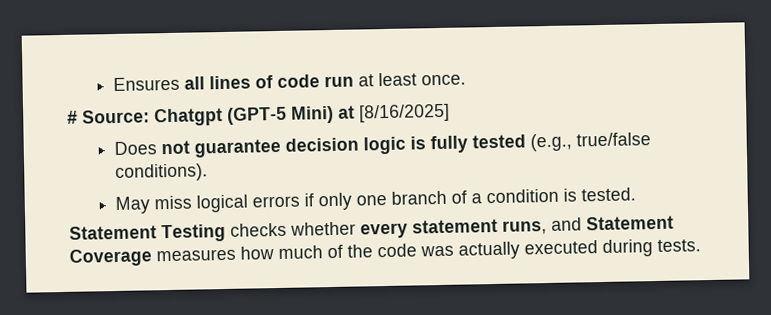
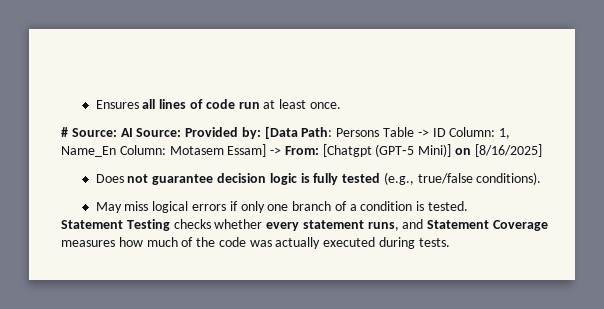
- # Source: Chatgpt (GPT‑5 Mini) at [8/16/2025]
+ # Source: AI Source: Provided by: [Data Path: Persons Table -> ID Column: 1, Name_En Column: Motasem Essam] -> From: [Chatgpt (GPT‑5 Mini)] on [8/16/2025]

